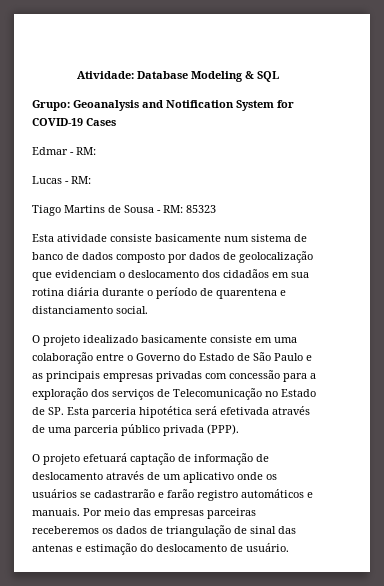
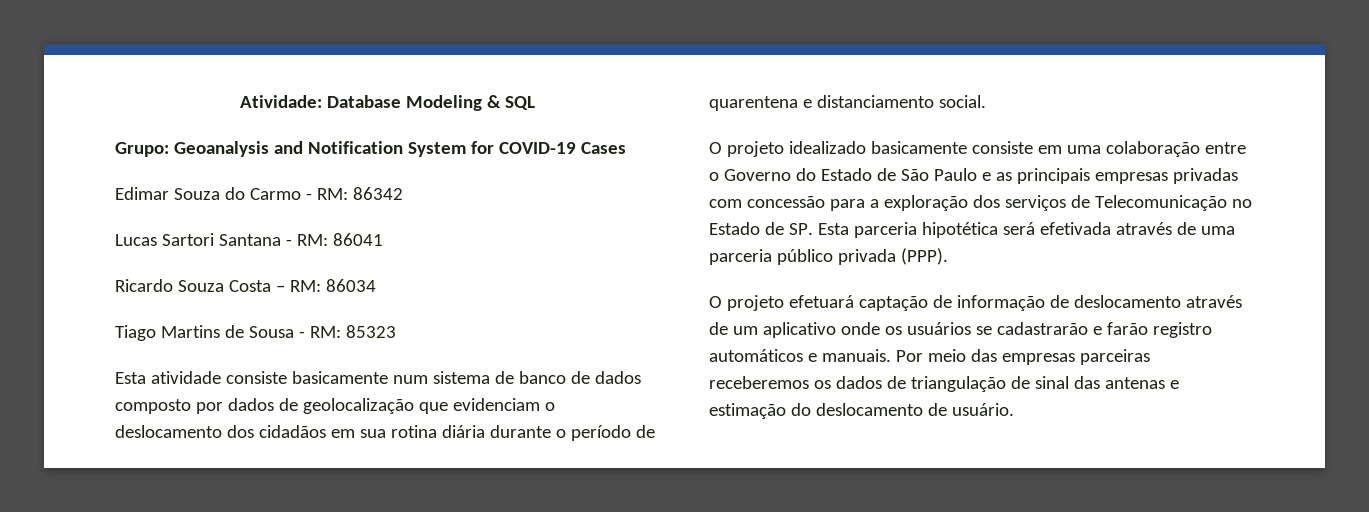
- Edmar - RM:
+ Edimar Souza do Carmo - RM: 86342
- Lucas - RM:
+ Lucas Sartori Santana - RM: 86041
+ Ricardo Souza Costa – RM: 86034

